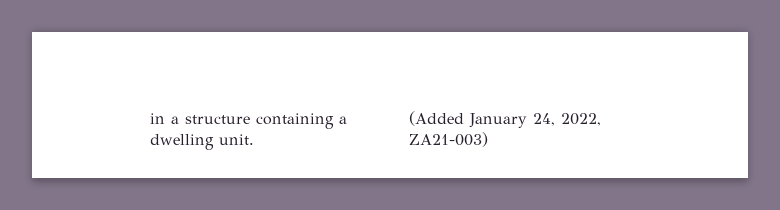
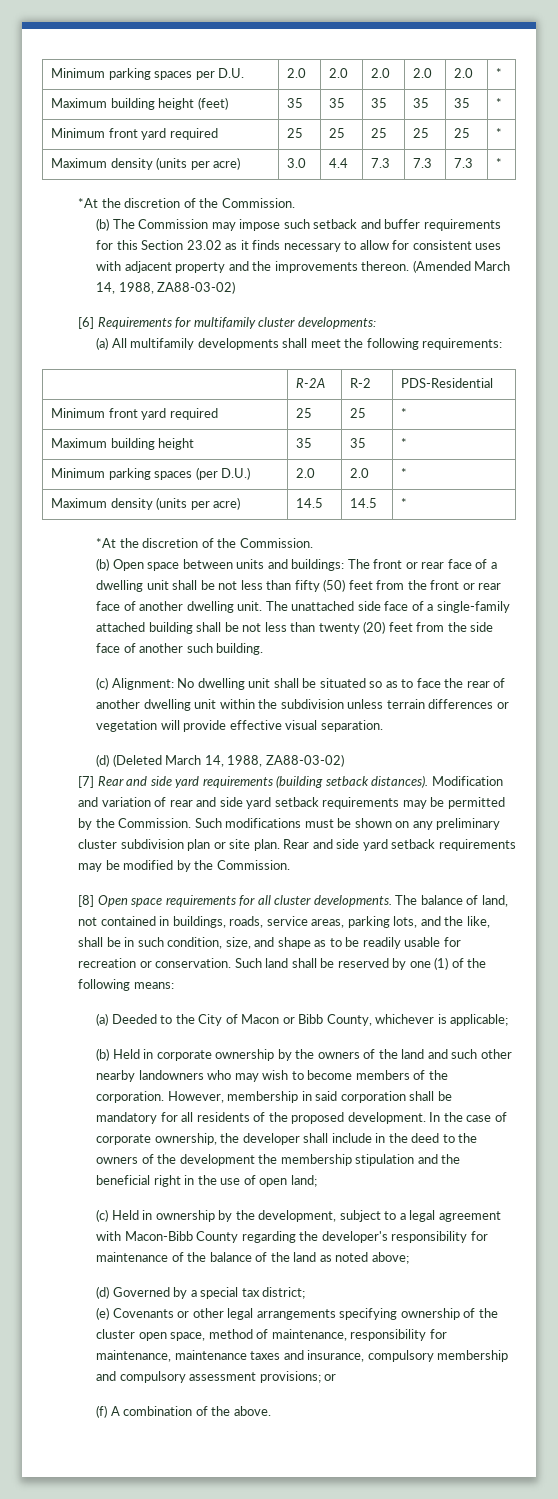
- in a structure containing a dwelling unit.
- (Added January 24, 2022, ZA21-003)
+ Minimum parking spaces per D.U. | 2.0 | 2.0 | 2.0 | 2.0 | 2.0 | *
+ Maximum building height (feet) | 35 | 35 | 35 | 35 | 35 | *
+ Minimum front yard required | 25 | 25 | 25 | 25 | 25 | *
+ Maximum density (units per acre) | 3.0 | 4.4 | 7.3 | 7.3 | 7.3 | *
+ *At the discretion of the Commission.
+ (b) The Commission may impose such setback and buffer requirements for this Section 23.02 as it finds necessary to allow for consistent uses with adjacent property and the improvements thereon. (Amended March 14, 1988, ZA88-03-02)
+ [6] Requirements for multifamily cluster developments:
+ (a) All multifamily developments shall meet the following requirements:
+ | R-2A | R-2 | PDS-Residential
+ Minimum front yard required | 25 | 25 | *
+ Maximum building height | 35 | 35 | *
+ Minimum parking spaces (per D.U.) | 2.0 | 2.0 | *
+ Maximum density (units per acre) | 14.5 | 14.5 | *
+ *At the discretion of the Commission.
+ (b) Open space between units and buildings: The front or rear face of a dwelling unit shall be not less than fifty (50) feet from the front or rear face of another dwelling unit. The unattached side face of a single-family attached building shall be not less than twenty (20) feet from the side face of another such building.
+ (c) Alignment: No dwelling unit shall be situated so as to face the rear of another dwelling unit within the subdivision unless terrain differences or vegetation will provide effective visual separation.
+ (d) (Deleted March 14, 1988, ZA88-03-02)
+ [7] Rear and side yard requirements (building setback distances). Modification and variation of rear and side yard setback requirements may be permitted by the Commission. Such modifications must be shown on any preliminary cluster subdivision plan or site plan. Rear and side yard setback requirements may be modified by the Commission.
+ [8] Open space requirements for all cluster developments. The balance of land, not contained in buildings, roads, service areas, parking lots, and the like, shall be in such condition, size, and shape as to be readily usable for recreation or conservation. Such land shall be reserved by one (1) of the following means:
+ (a) Deeded to the City of Macon or Bibb County, whichever is applicable;
+ (b) Held in corporate ownership by the owners of the land and such other nearby landowners who may wish to become members of the corporation. However, membership in said corporation shall be mandatory for all residents of the proposed development. In the case of corporate ownership, the developer shall include in the deed to the owners of the development the membership stipulation and the beneficial right in the use of open land;
+ (c) Held in ownership by the development, subject to a legal agreement with Macon-Bibb County regarding the developer's responsibility for maintenance of the balance of the land as noted above;
+ (d) Governed by a special tax district;
+ (e) Covenants or other legal arrangements specifying ownership of the cluster open space, method of maintenance, responsibility for maintenance, maintenance taxes and insurance, compulsory membership and compulsory assessment provisions; or
+ (f) A combination of the above.

